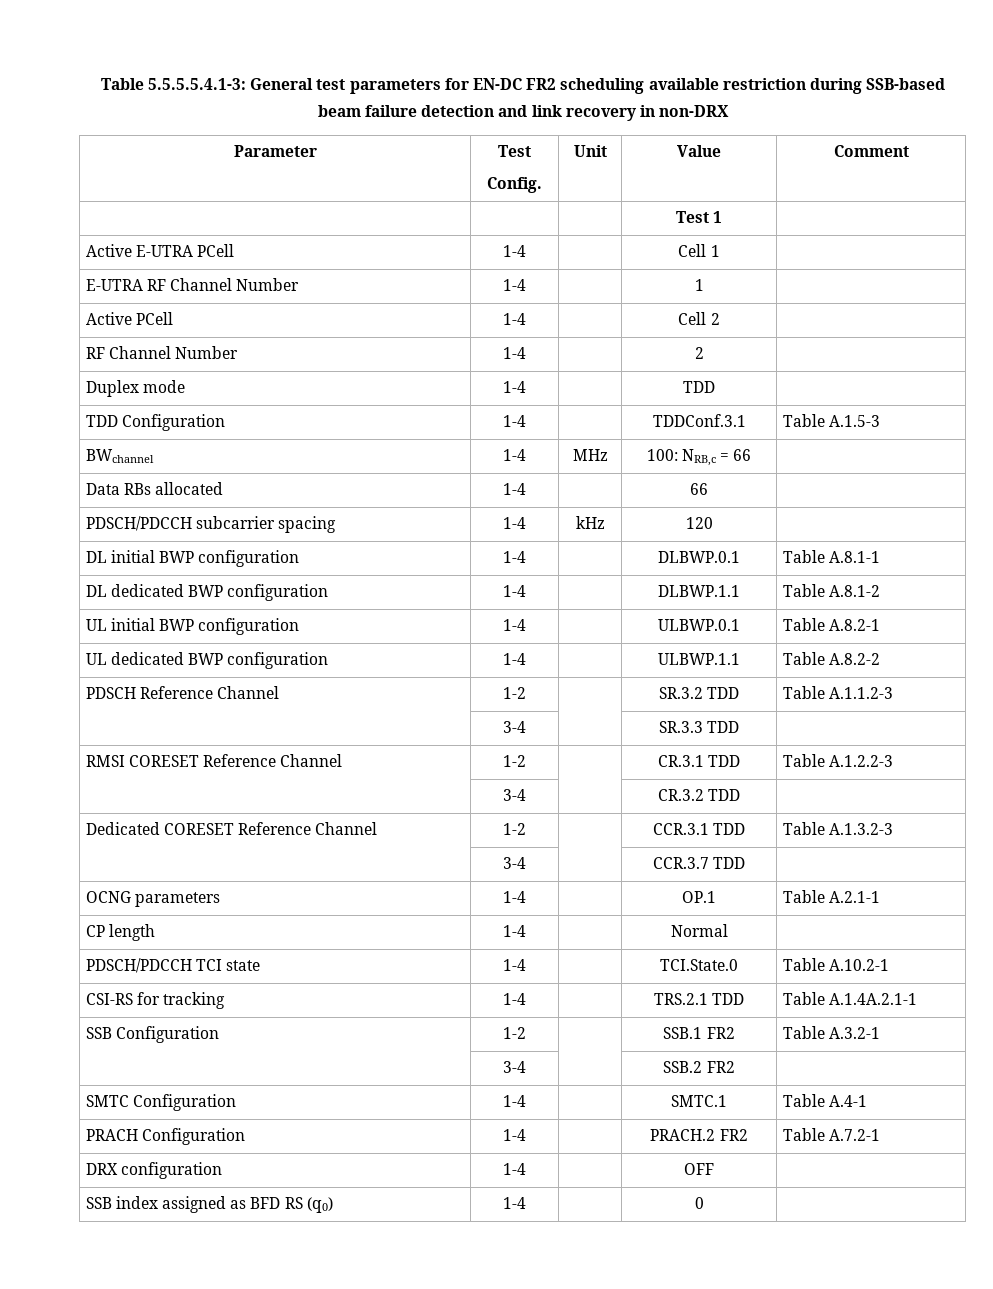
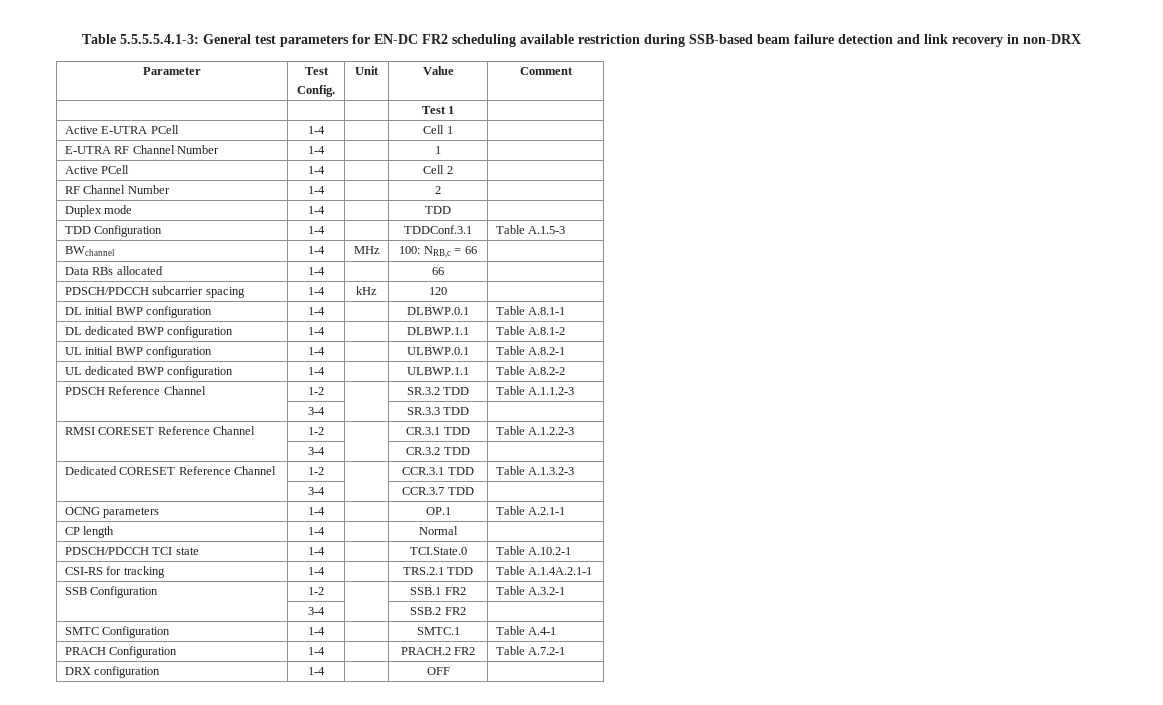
- SSB index assigned as BFD RS (q0) | 1-4 | | 0 |

